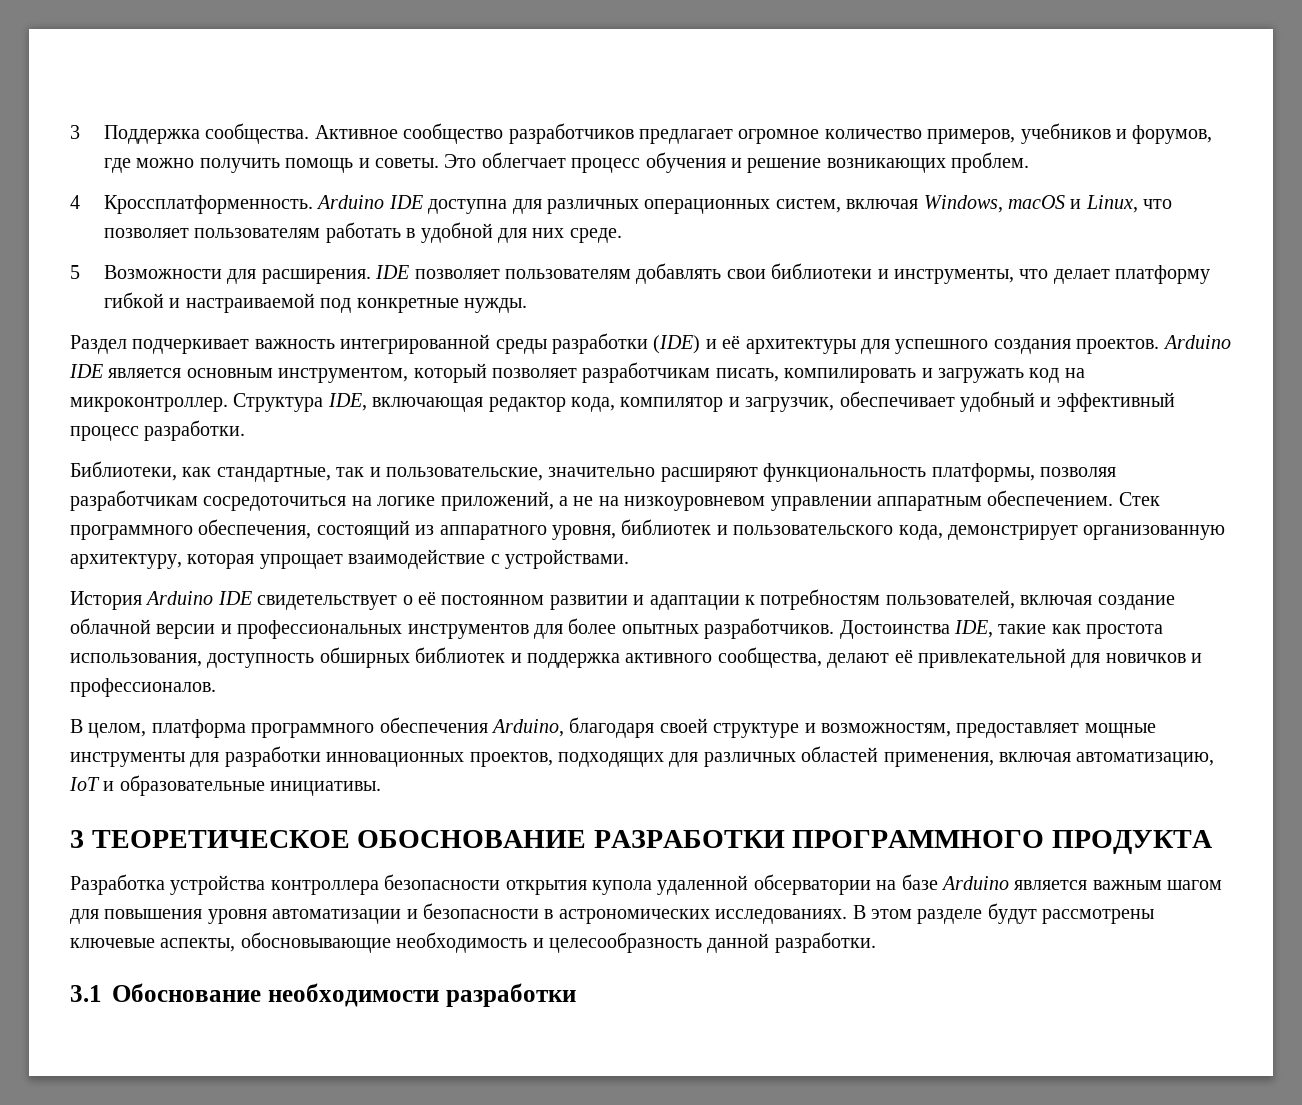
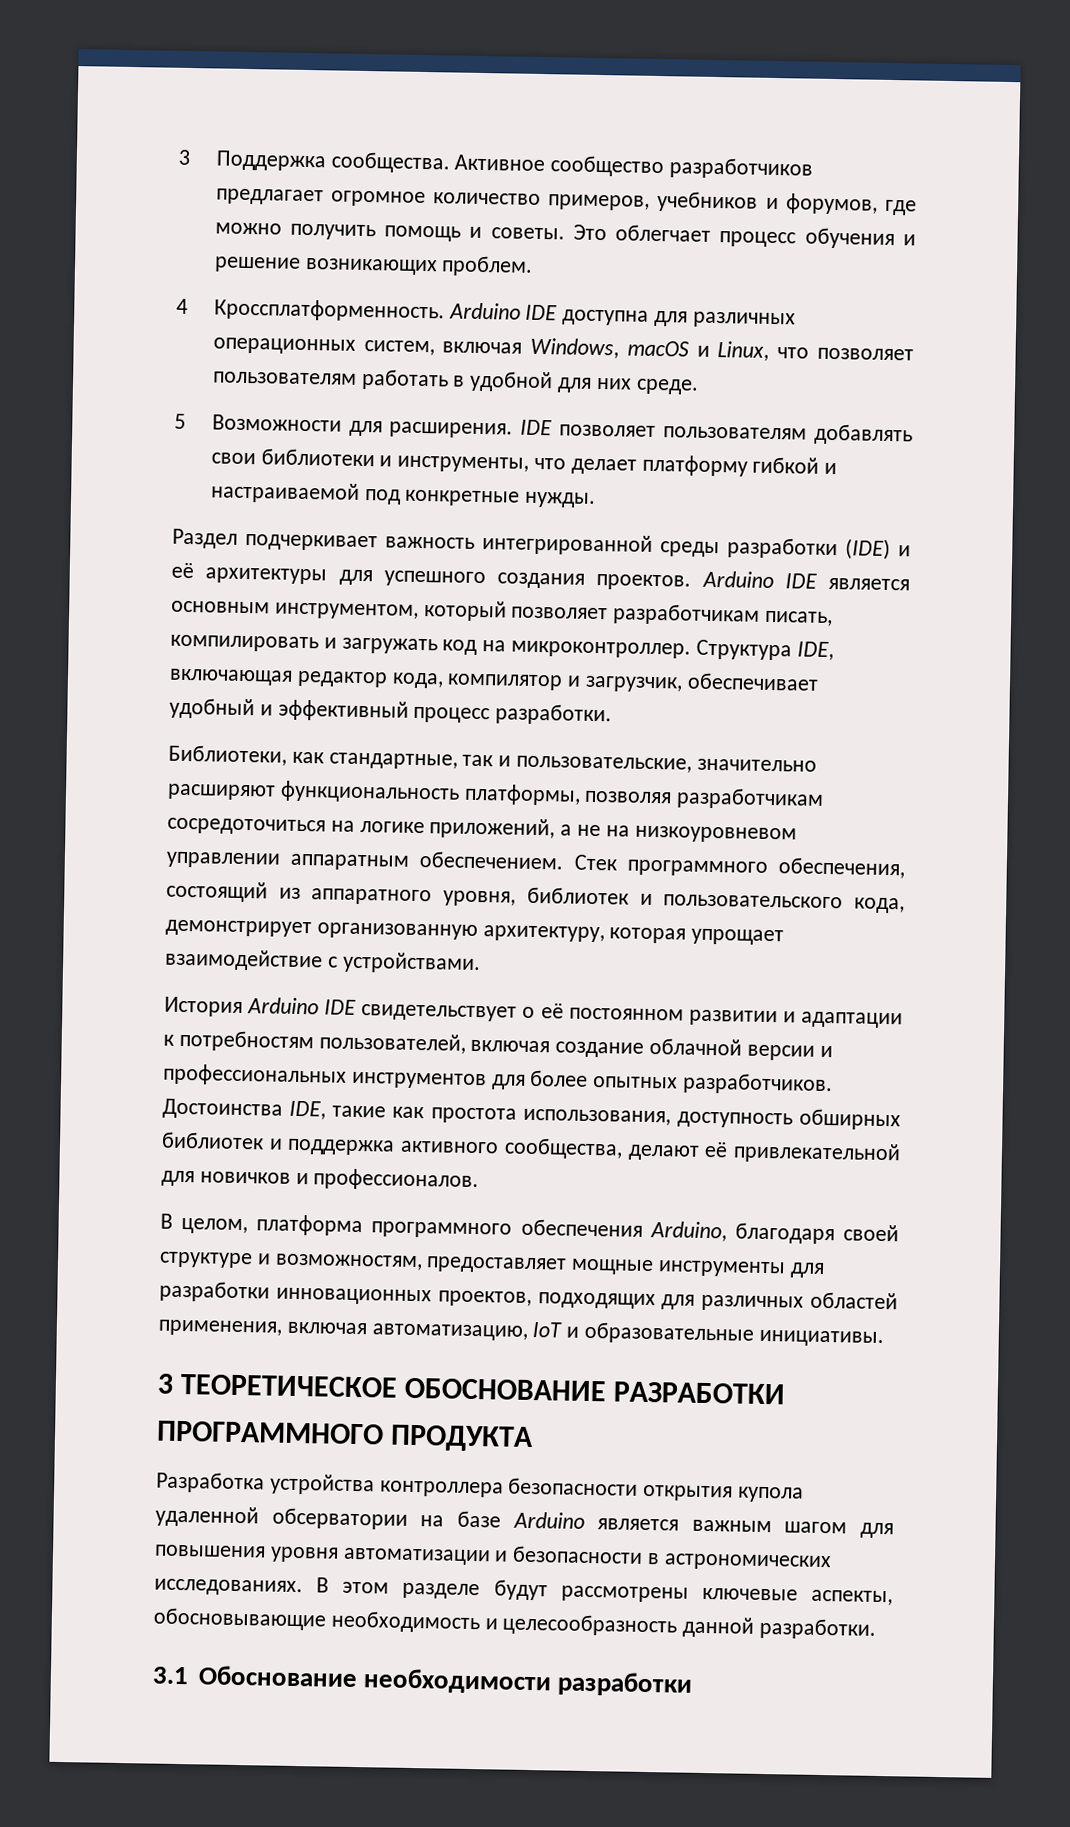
- 3 ТЕОРЕТИЧЕСКОЕ ОБОСНОВАНИЕ РАЗРАБОТКИ ПРОГРАММНОГО ПРОДУКТА
+ 3 ТЕОРЕТИЧЕСКОЕ ОБОСНОВАНИЕ РАЗРАБОТКИ
+ ПРОГРАММНОГО ПРОДУКТА

